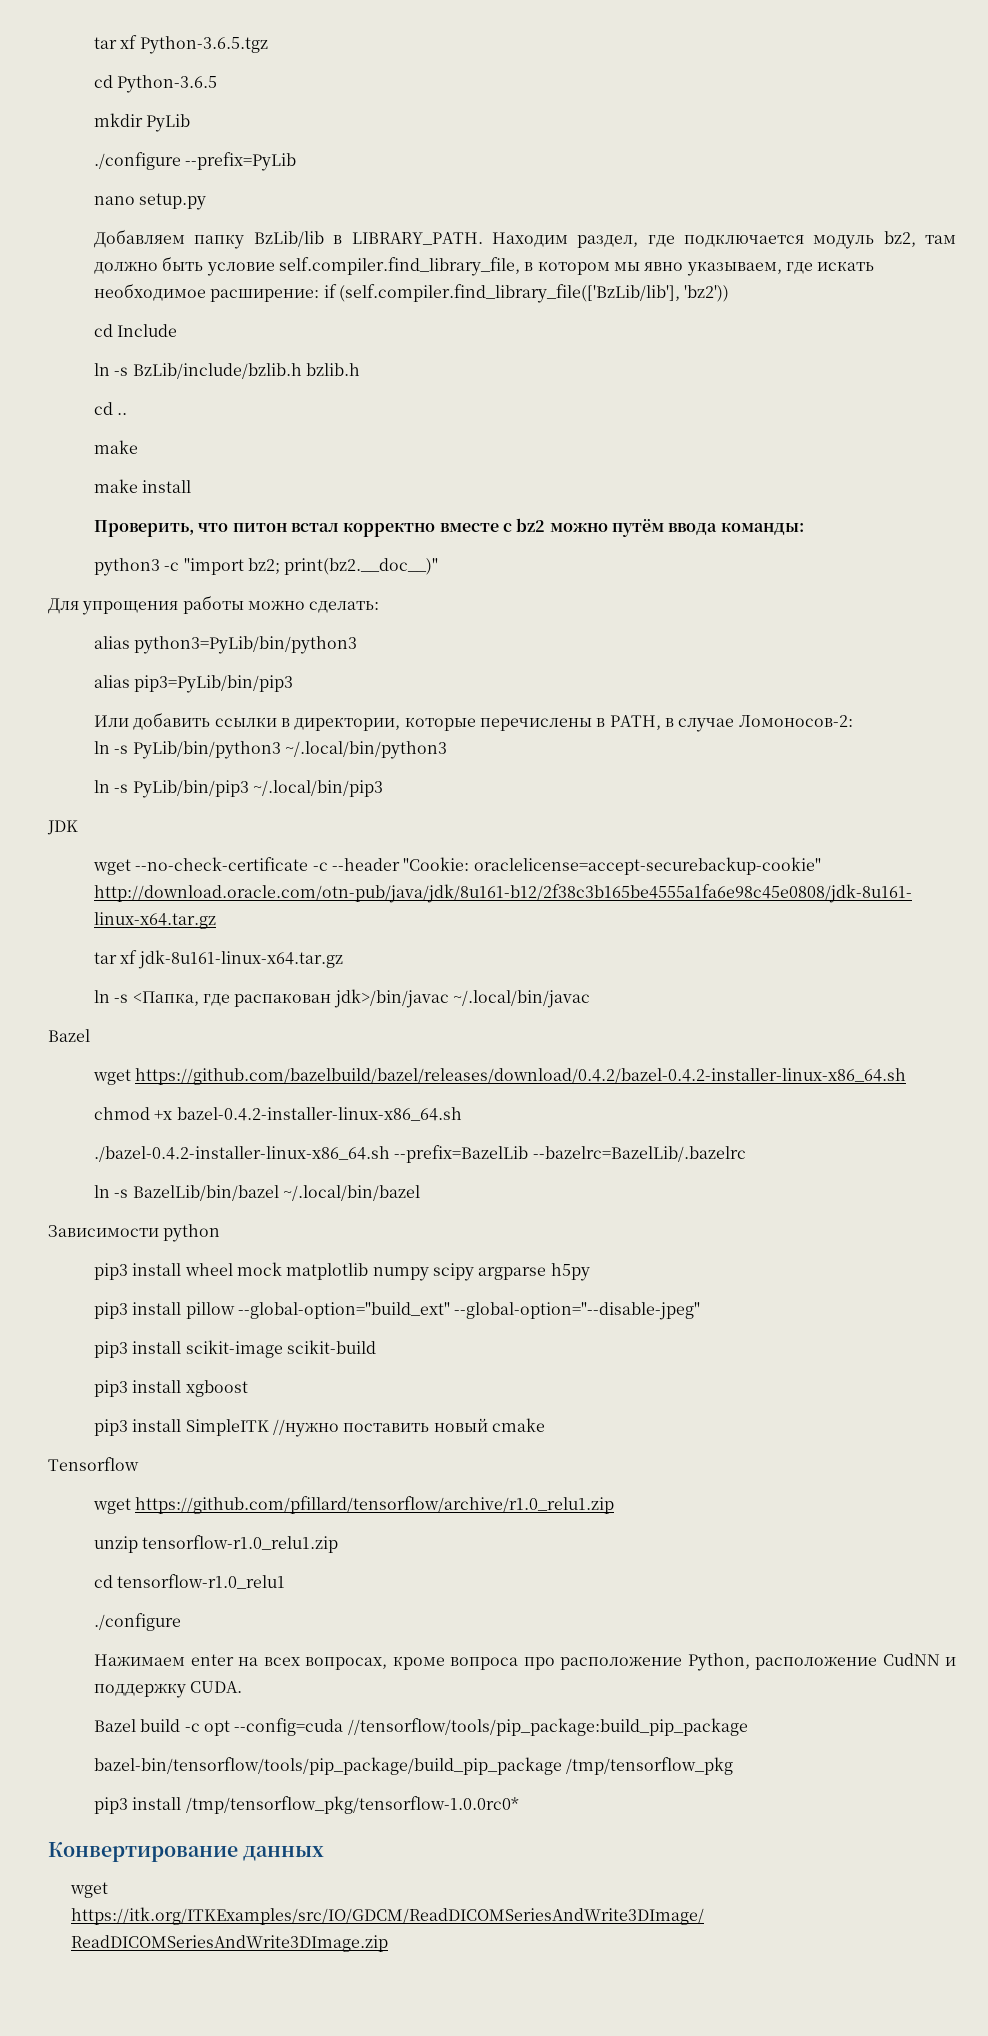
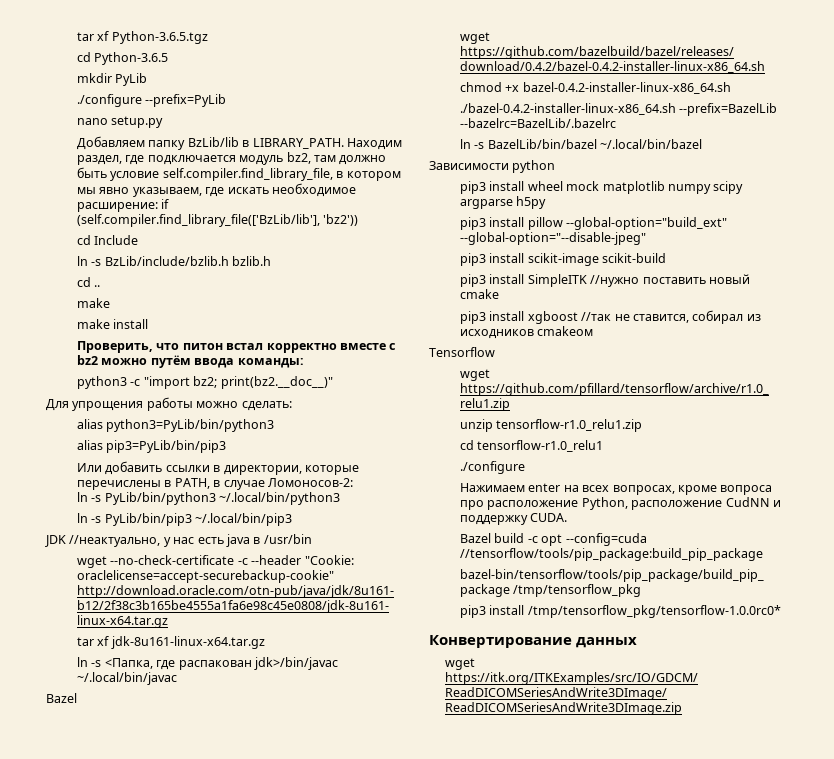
- JDK
+ JDK //неактуально, у нас есть java в /usr/bin
- pip3 install xgboost
+ pip3 install xgboost //так не ставится, собирал из исходников cmakeом

